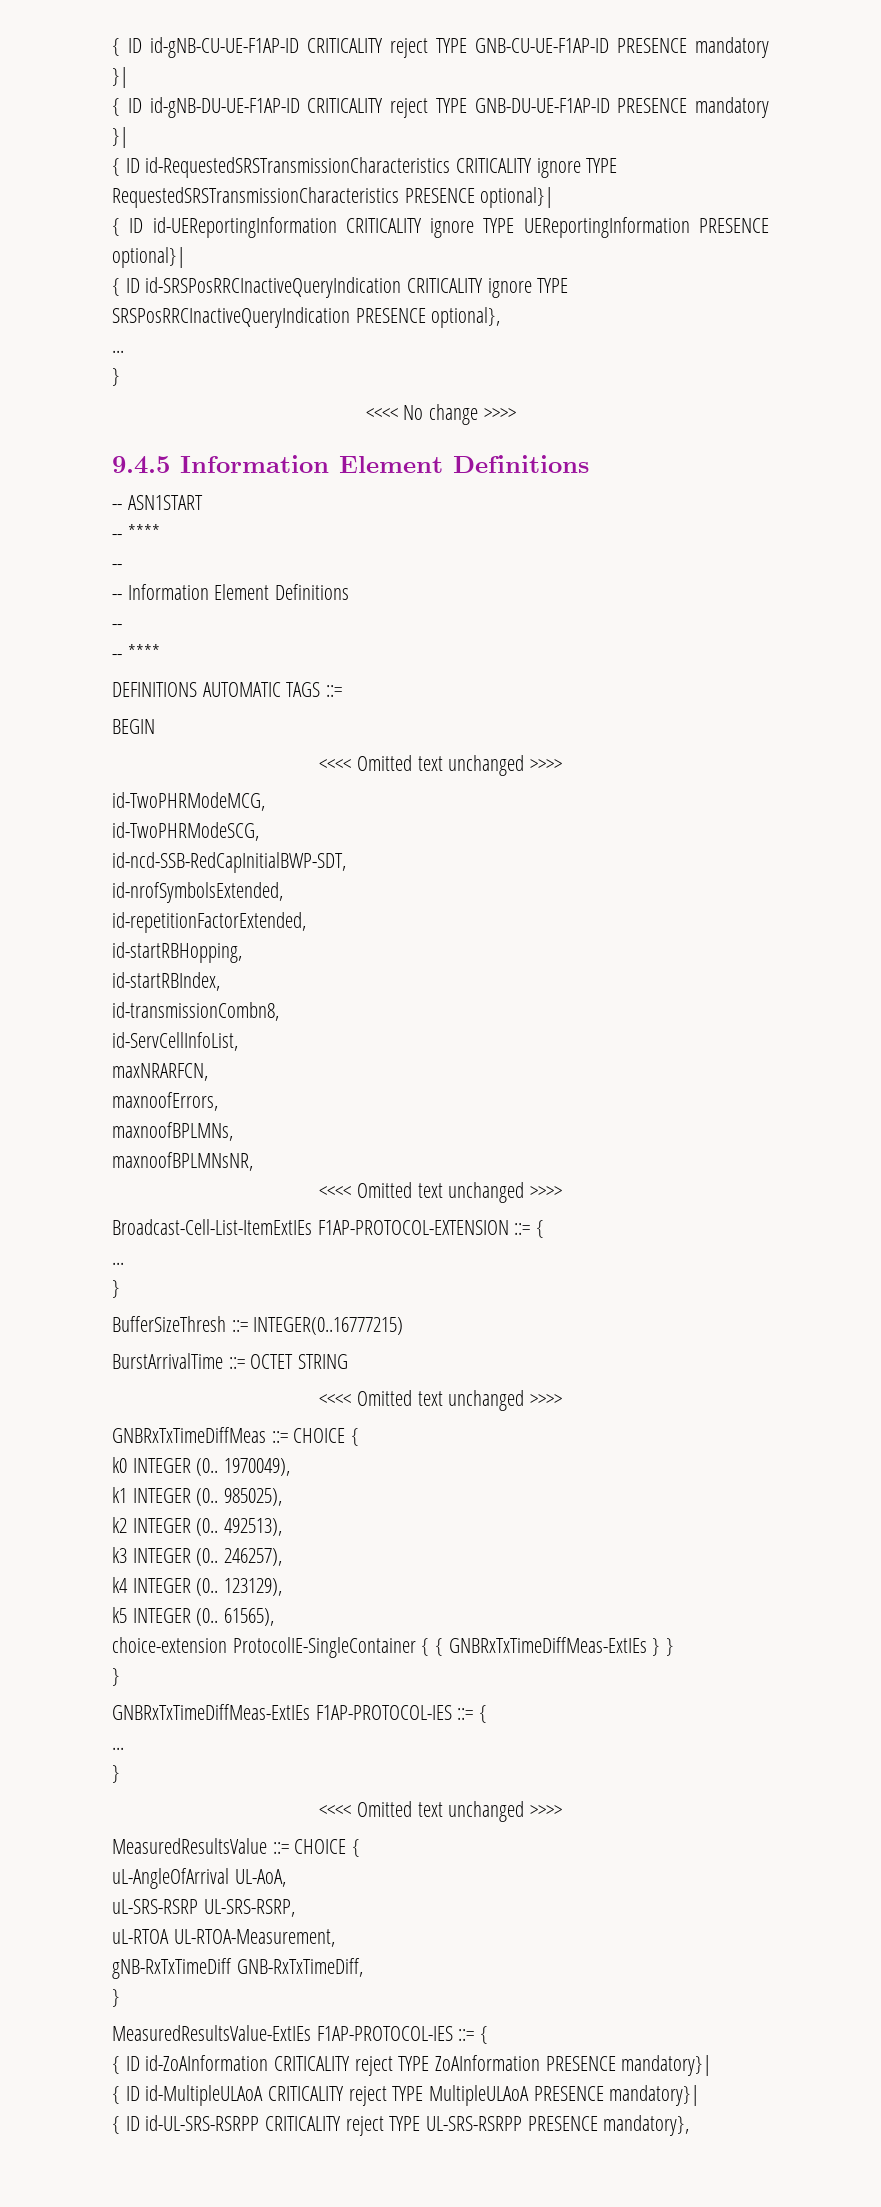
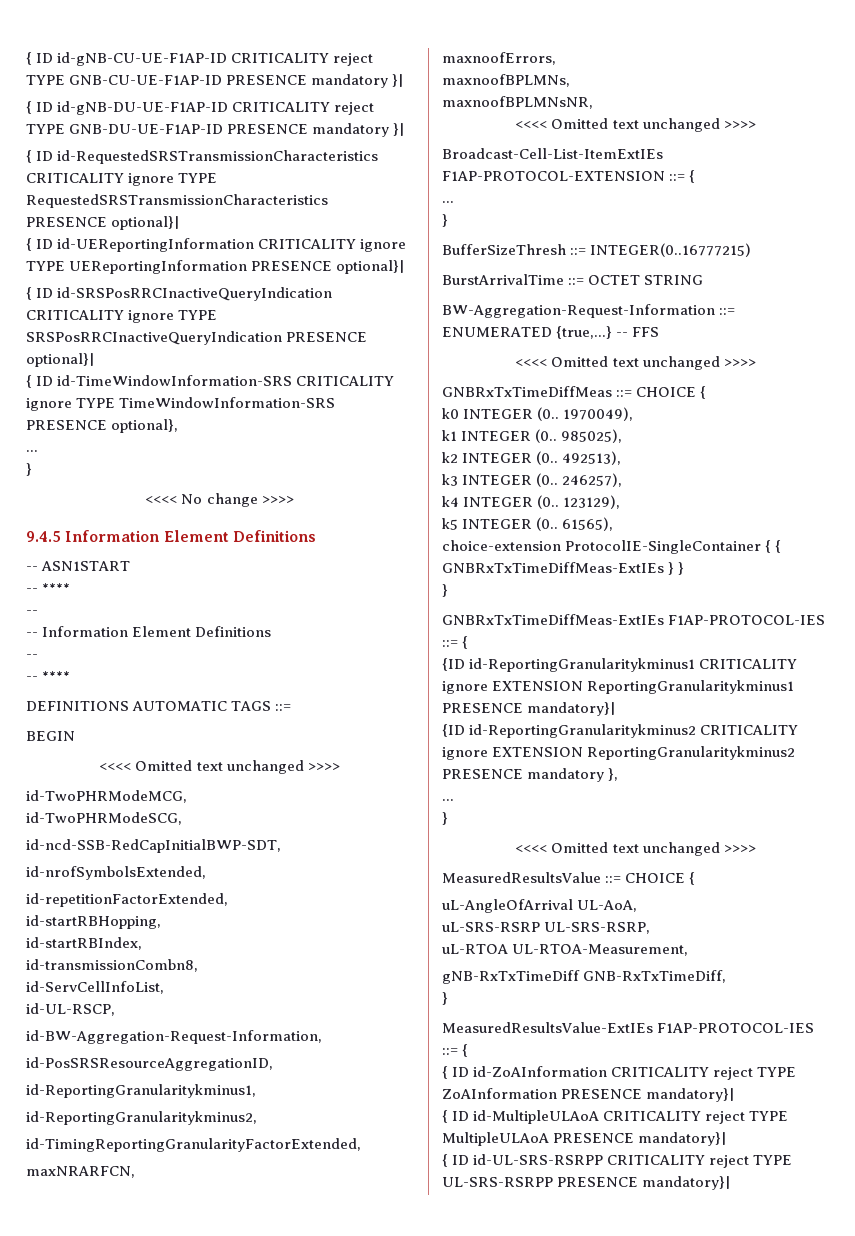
- { ID id-SRSPosRRCInactiveQueryIndication CRITICALITY ignore TYPE SRSPosRRCInactiveQueryIndication PRESENCE optional},
+ { ID id-SRSPosRRCInactiveQueryIndication CRITICALITY ignore TYPE SRSPosRRCInactiveQueryIndication PRESENCE optional}|
+ { ID id-TimeWindowInformation-SRS CRITICALITY ignore TYPE TimeWindowInformation-SRS PRESENCE optional},
+ id-UL-RSCP,
+ id-BW-Aggregation-Request-Information,
+ id-PosSRSResourceAggregationID,
+ id-ReportingGranularitykminus1,
+ id-ReportingGranularitykminus2,
+ id-TimingReportingGranularityFactorExtended,
+ BW-Aggregation-Request-Information ::= ENUMERATED {true,...} -- FFS
+ {ID id-ReportingGranularitykminus1 CRITICALITY ignore EXTENSION ReportingGranularitykminus1 PRESENCE mandatory}|
+ {ID id-ReportingGranularitykminus2 CRITICALITY ignore EXTENSION ReportingGranularitykminus2 PRESENCE mandatory },
- { ID id-UL-SRS-RSRPP CRITICALITY reject TYPE UL-SRS-RSRPP PRESENCE mandatory},
+ { ID id-UL-SRS-RSRPP CRITICALITY reject TYPE UL-SRS-RSRPP PRESENCE mandatory}|

